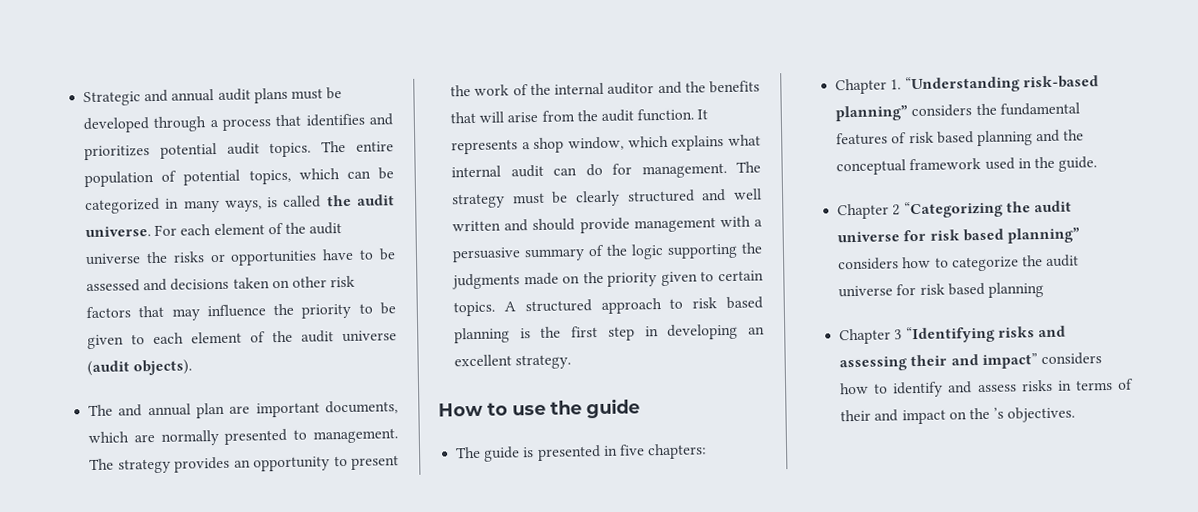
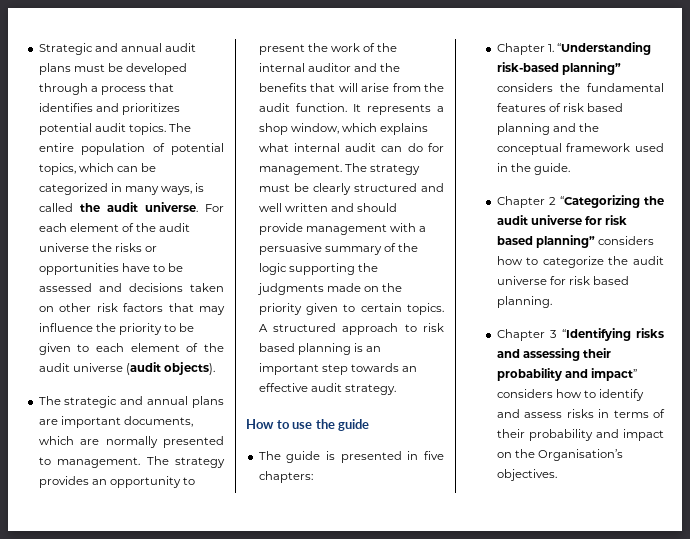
- The and annual plan are important documents, which are normally presented to management.
+ The strategic and annual plans are important documents, which are normally presented to management.
- A structured approach to risk based planning is the first step in developing an excellent strategy.
+ A structured approach to risk based planning is an important step towards an effective audit strategy.
- Chapter 2 “Categorizing the audit universe for risk based planning” considers how to categorize the audit universe for risk based planning
+ Chapter 2 “Categorizing the audit universe for risk based planning” considers how to categorize the audit universe for risk based planning.
- Chapter 3 “Identifying risks and assessing their and impact” considers how to identify and assess risks in terms of their and impact on the ’s objectives.
+ Chapter 3 “Identifying risks and assessing their probability and impact” considers how to identify and assess risks in terms of their probability and impact on the Organisation’s objectives.

